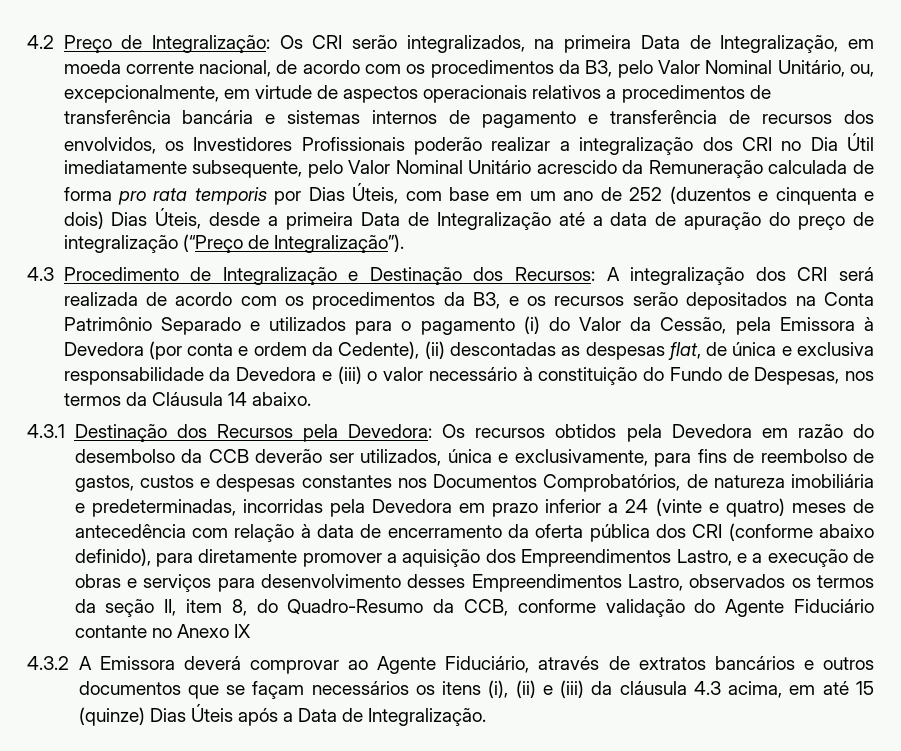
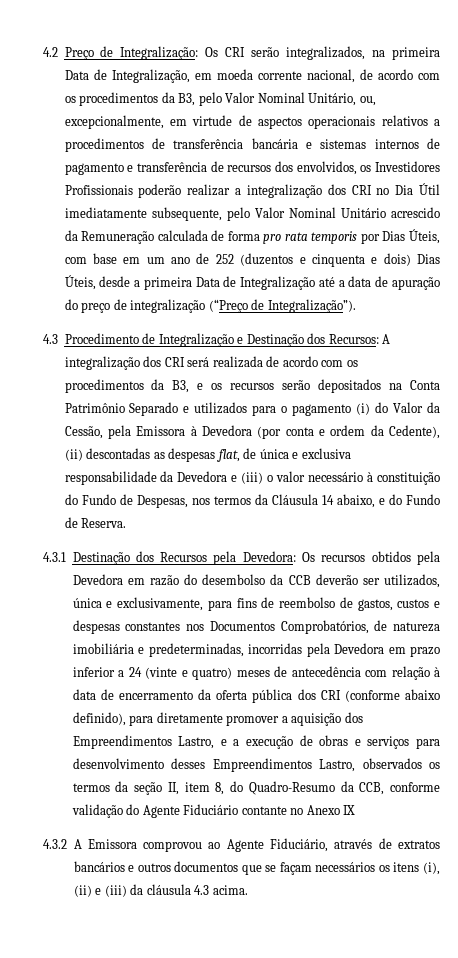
- A integralização dos CRI será realizada de acordo com os procedimentos da B3, e os recursos serão depositados na Conta Patrimônio Separado e utilizados para o pagamento (i) do Valor da Cessão, pela Emissora à Devedora (por conta e ordem da Cedente), (ii) descontadas as despesas flat, de única e exclusiva responsabilidade da Devedora e (iii) o valor necessário à constituição do Fundo de Despesas, nos termos da Cláusula 14 abaixo.
+ A integralização dos CRI será realizada de acordo com os procedimentos da B3, e os recursos serão depositados na Conta Patrimônio Separado e utilizados para o pagamento (i) do Valor da Cessão, pela Emissora à Devedora (por conta e ordem da Cedente), (ii) descontadas as despesas flat, de única e exclusiva responsabilidade da Devedora e (iii) o valor necessário à constituição do Fundo de Despesas, nos termos da Cláusula 14 abaixo, e do Fundo de Reserva.
- 4.3.2 A Emissora deverá comprovar ao Agente Fiduciário, através de extratos bancários e outros documentos que se façam necessários os itens (i), (ii) e (iii) da cláusula 4.3 acima, em até 15 (quinze) Dias Úteis após a Data de Integralização.
+ 4.3.2 A Emissora comprovou ao Agente Fiduciário, através de extratos bancários e outros documentos que se façam necessários os itens (i), (ii) e (iii) da cláusula 4.3 acima.

